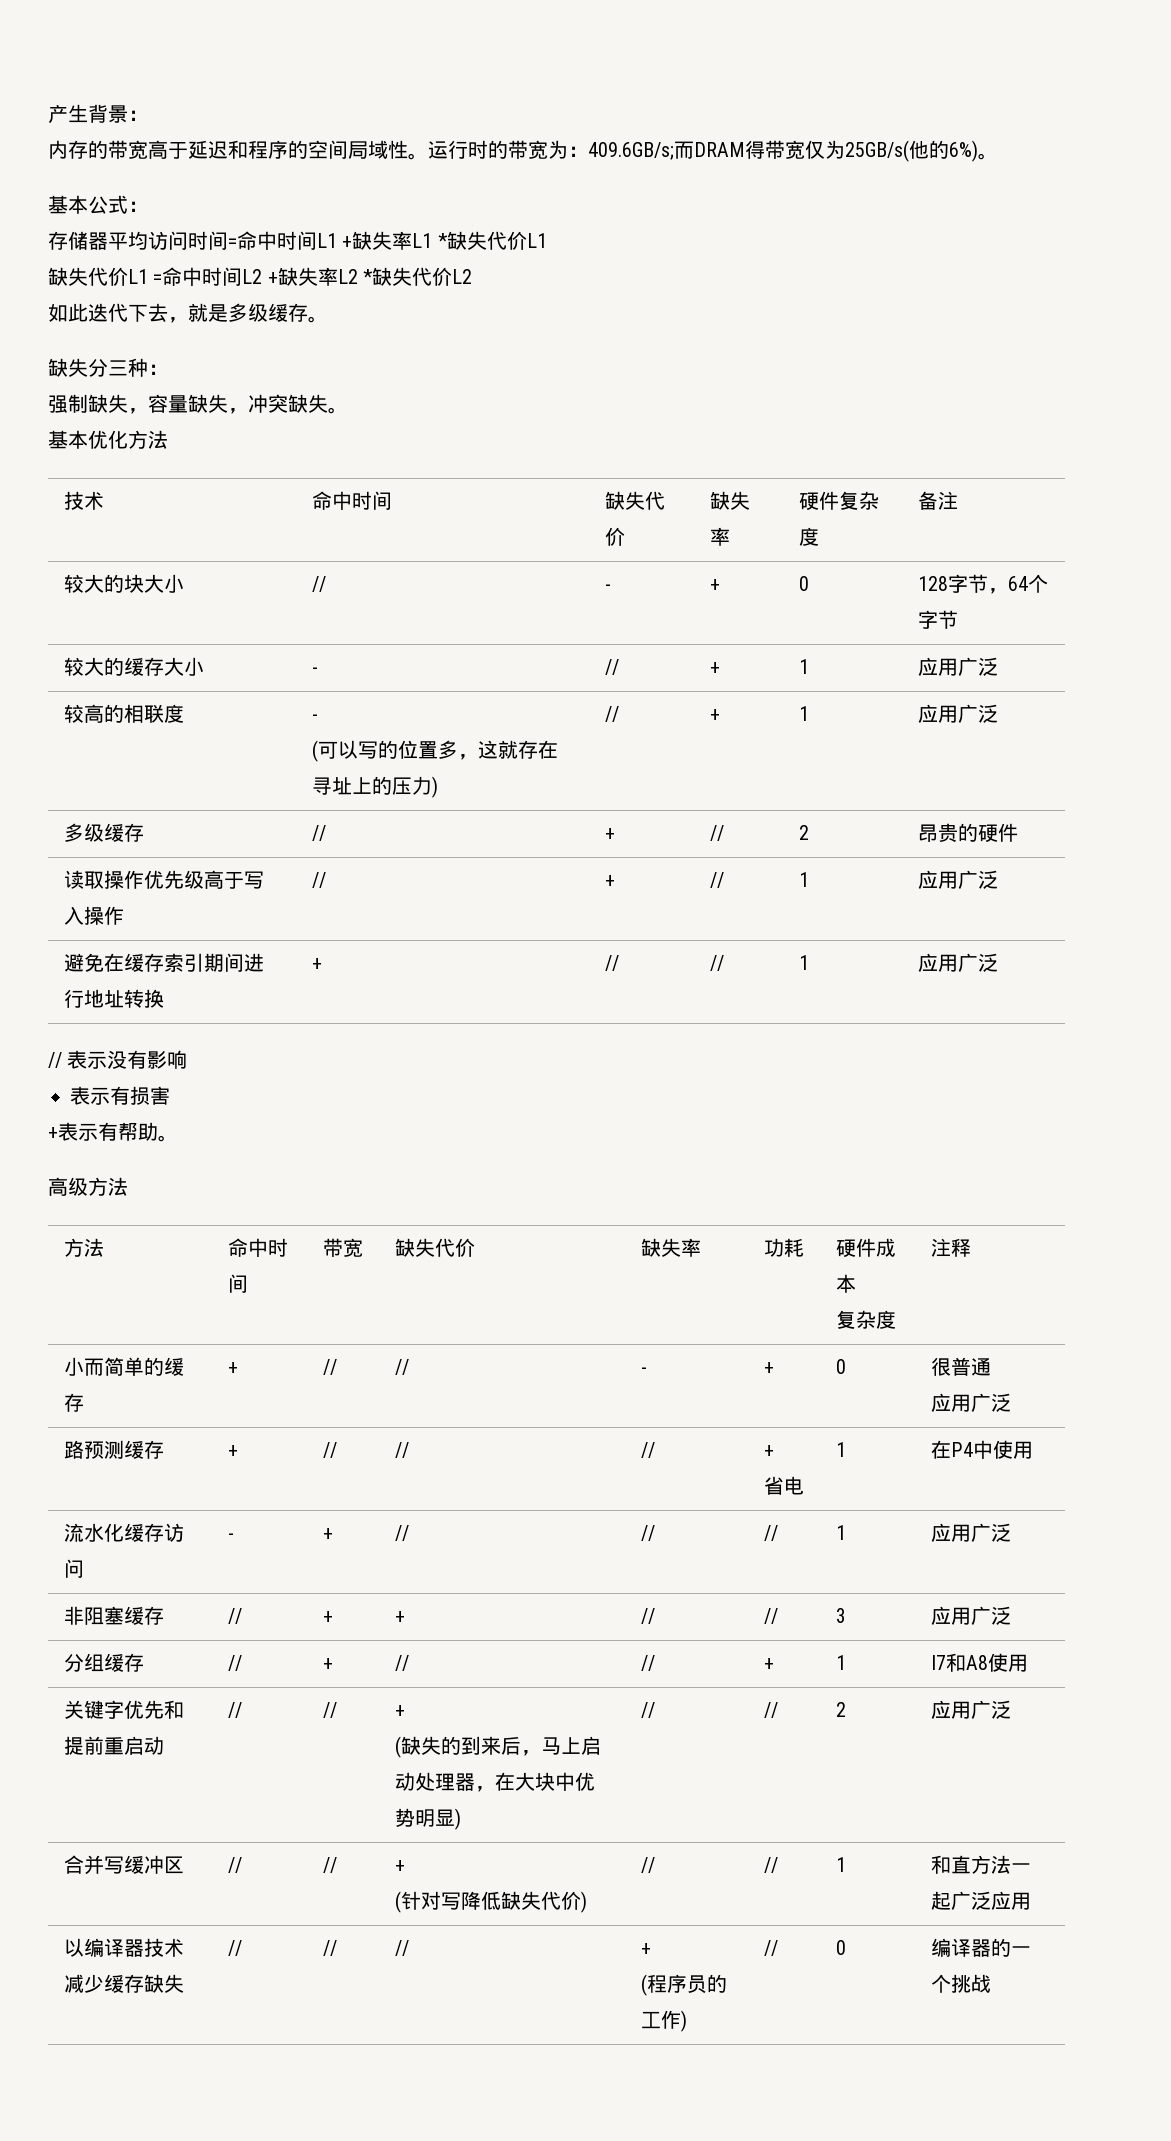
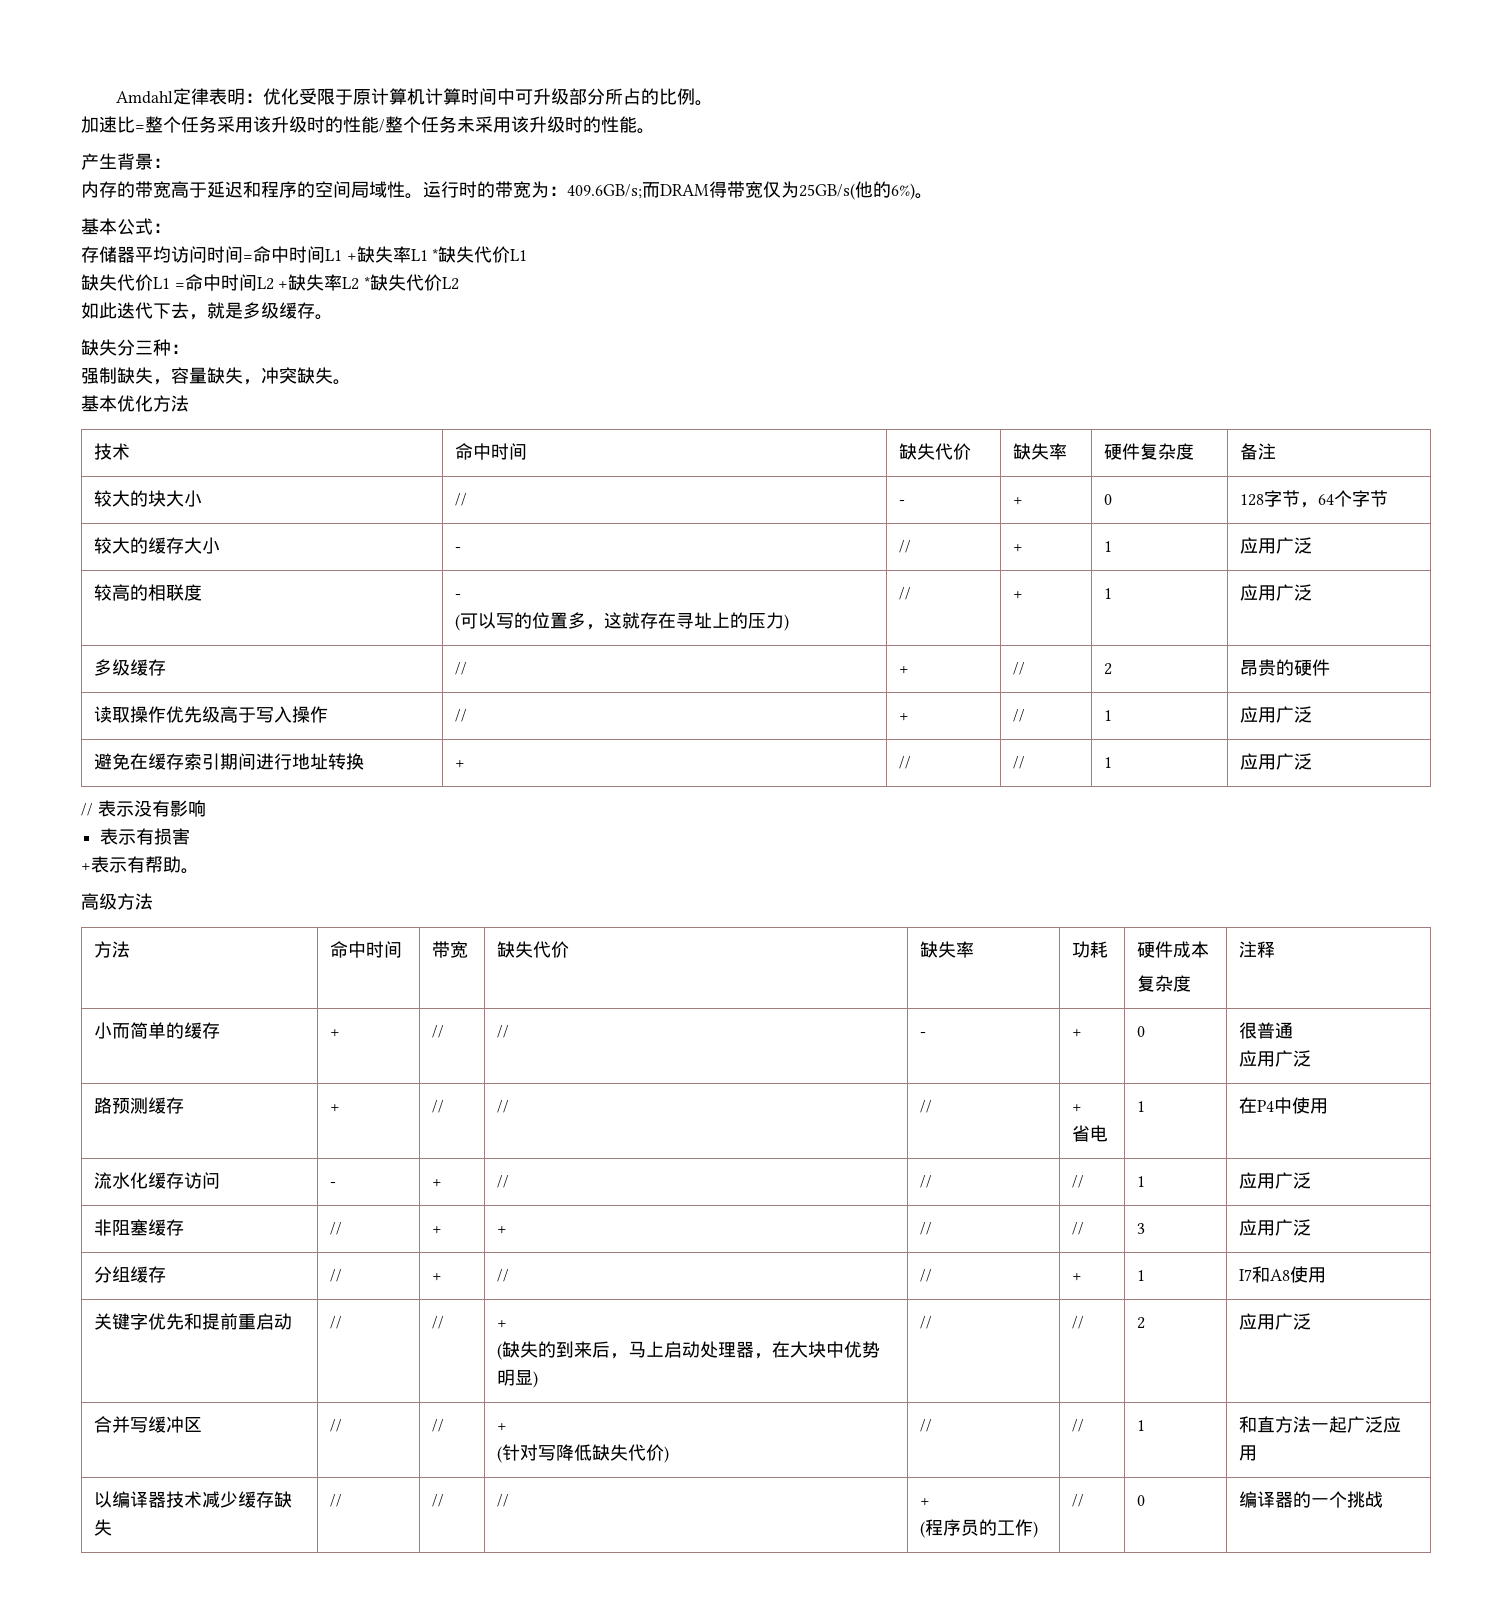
+ Amdahl定律表明：优化受限于原计算机计算时间中可升级部分所占的比例。
+ 加速比=整个任务采用该升级时的性能/整个任务未采用该升级时的性能。

